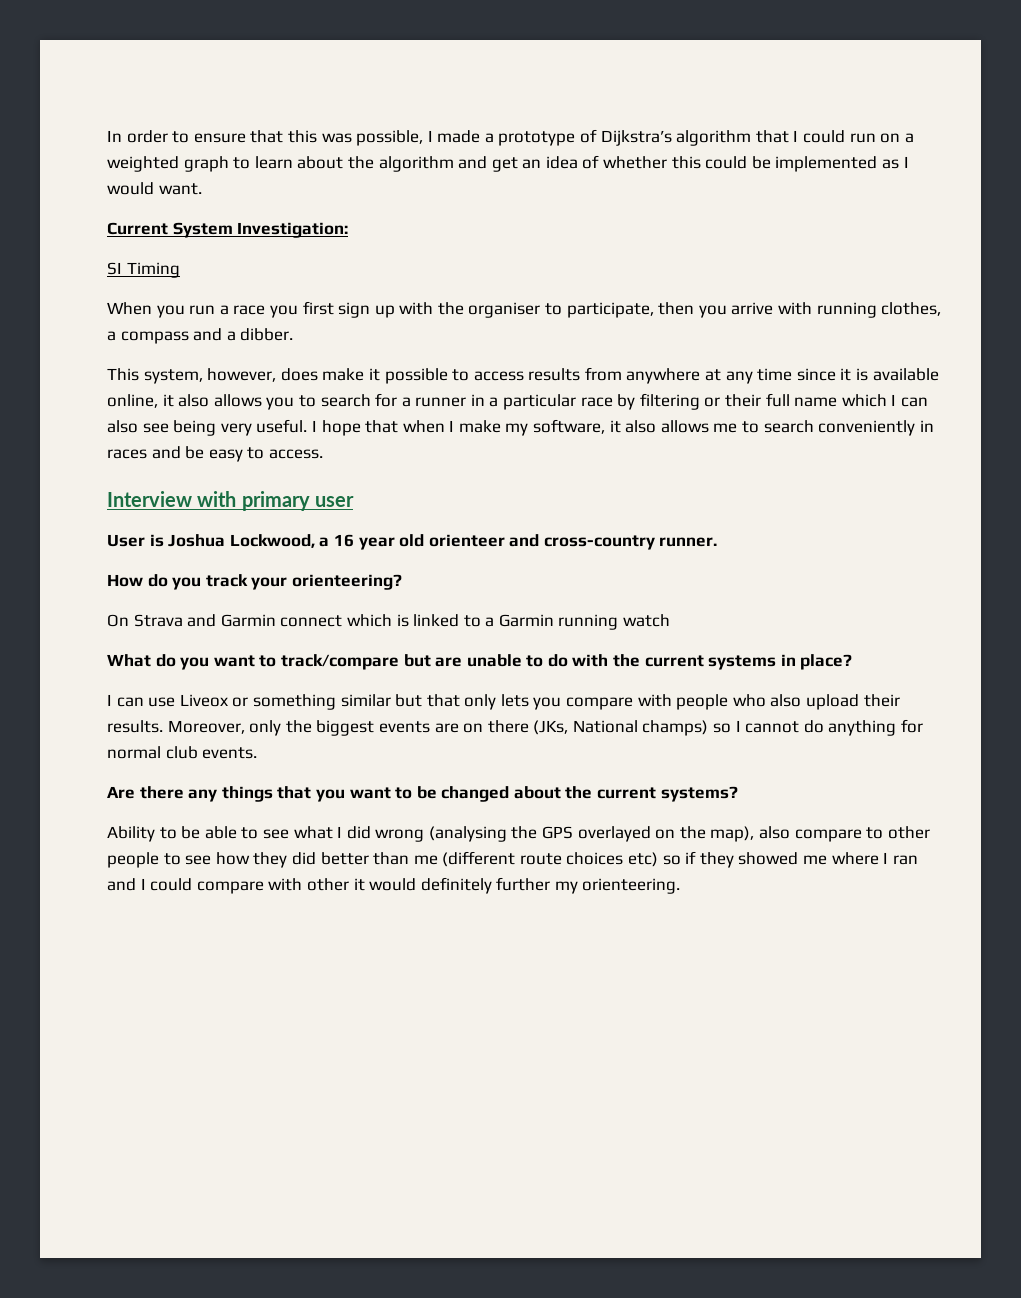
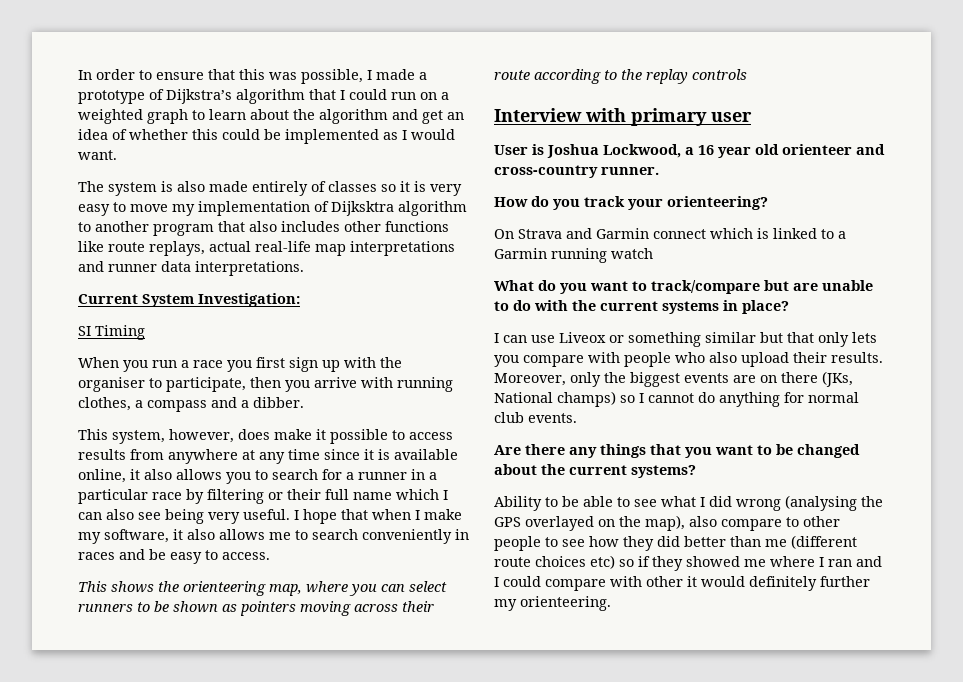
+ The system is also made entirely of classes so it is very easy to move my implementation of Dijksktra algorithm to another program that also includes other functions like route replays, actual real-life map interpretations and runner data interpretations.
+ This shows the orienteering map, where you can select runners to be shown as pointers moving across their route according to the replay controls

